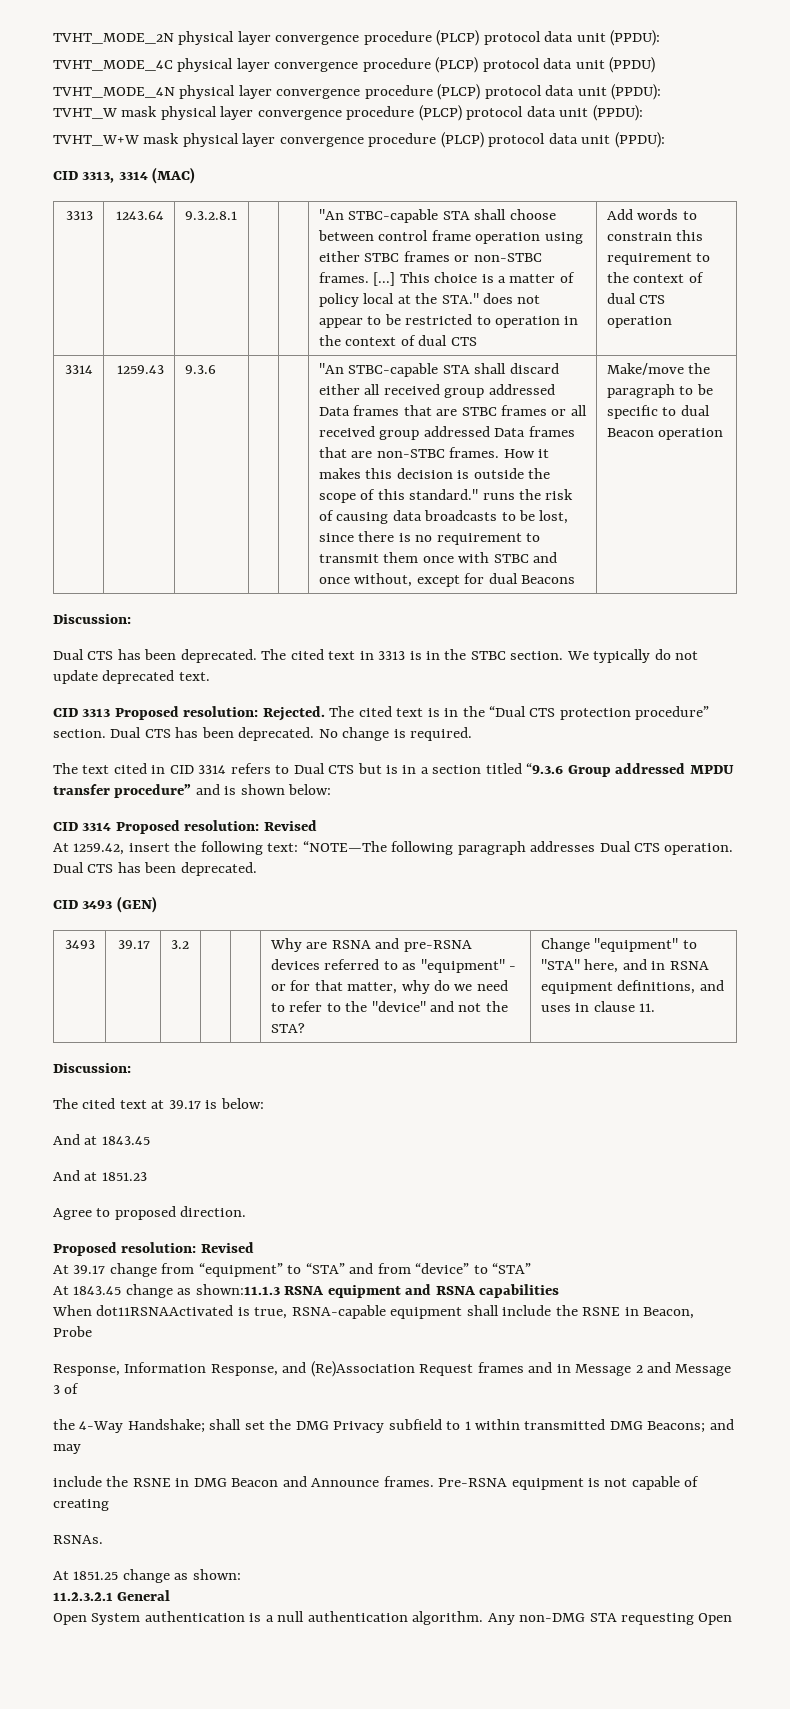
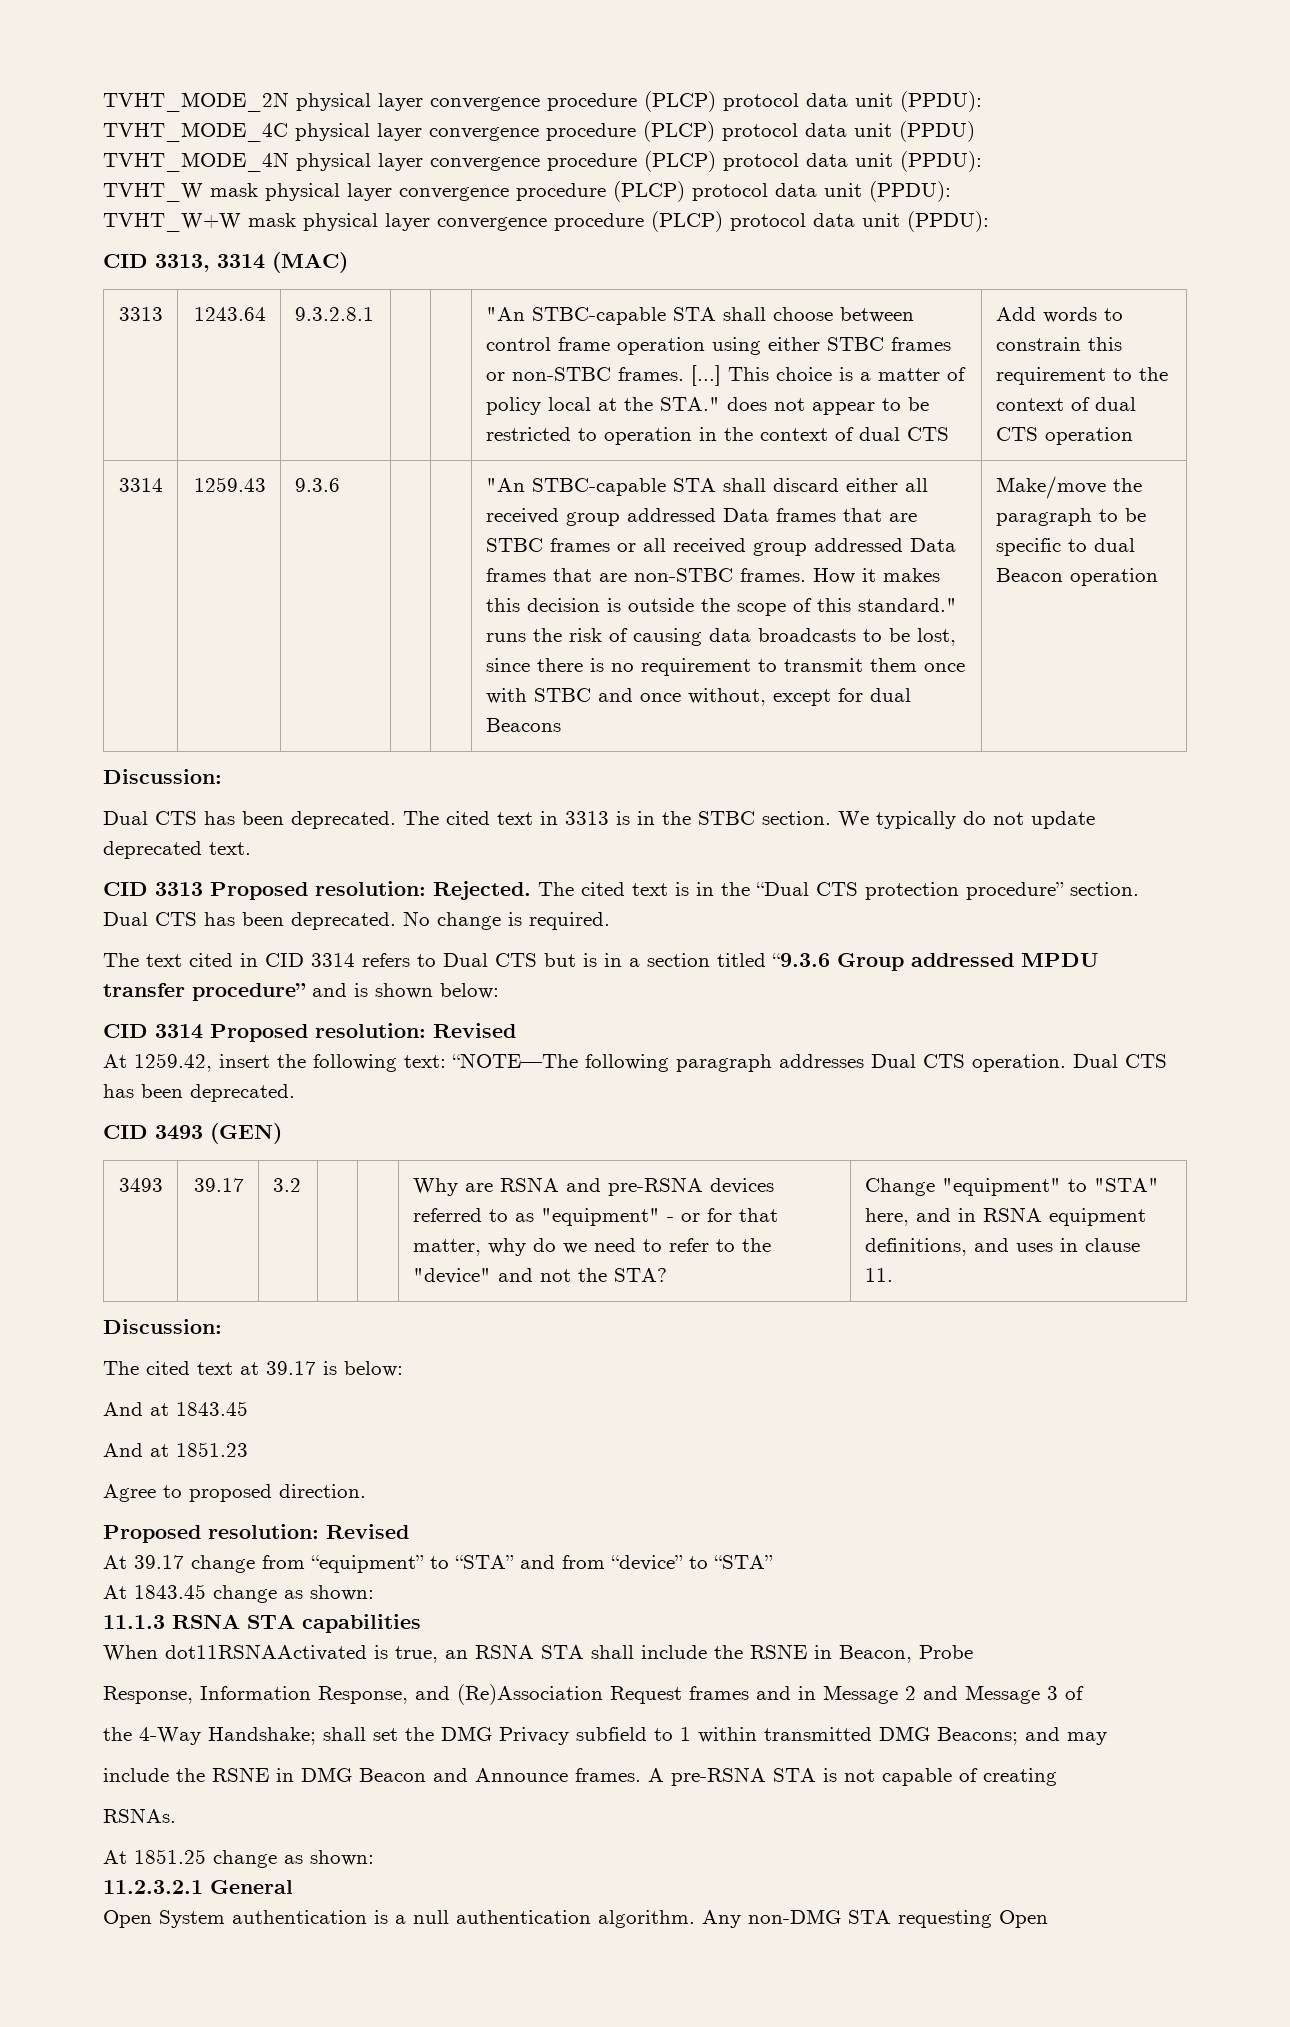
- At 1843.45 change as shown:11.1.3 RSNA equipment and RSNA capabilities
+ At 1843.45 change as shown:
+ 11.1.3 RSNA STA capabilities
- When dot11RSNAActivated is true, RSNA-capable equipment shall include the RSNE in Beacon, Probe
+ When dot11RSNAActivated is true, an RSNA STA shall include the RSNE in Beacon, Probe
- Pre-RSNA equipment is not capable of creating
+ A pre-RSNA STA is not capable of creating

